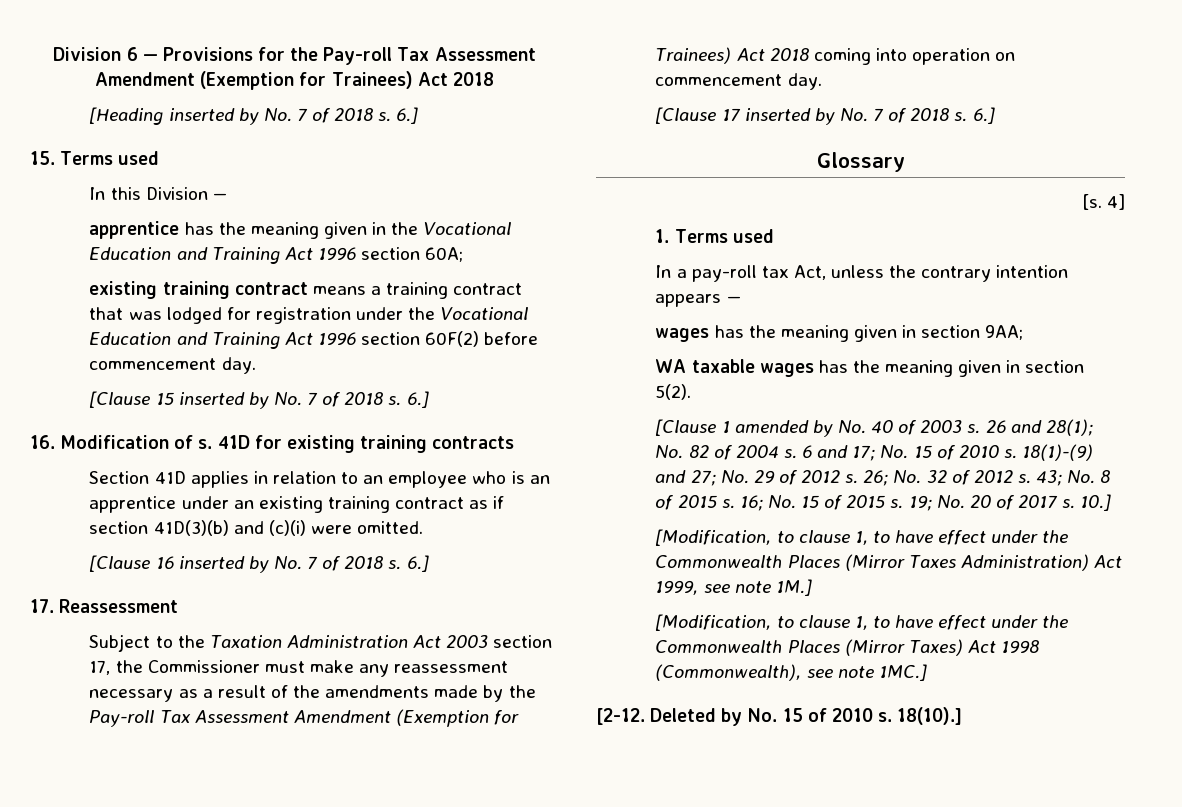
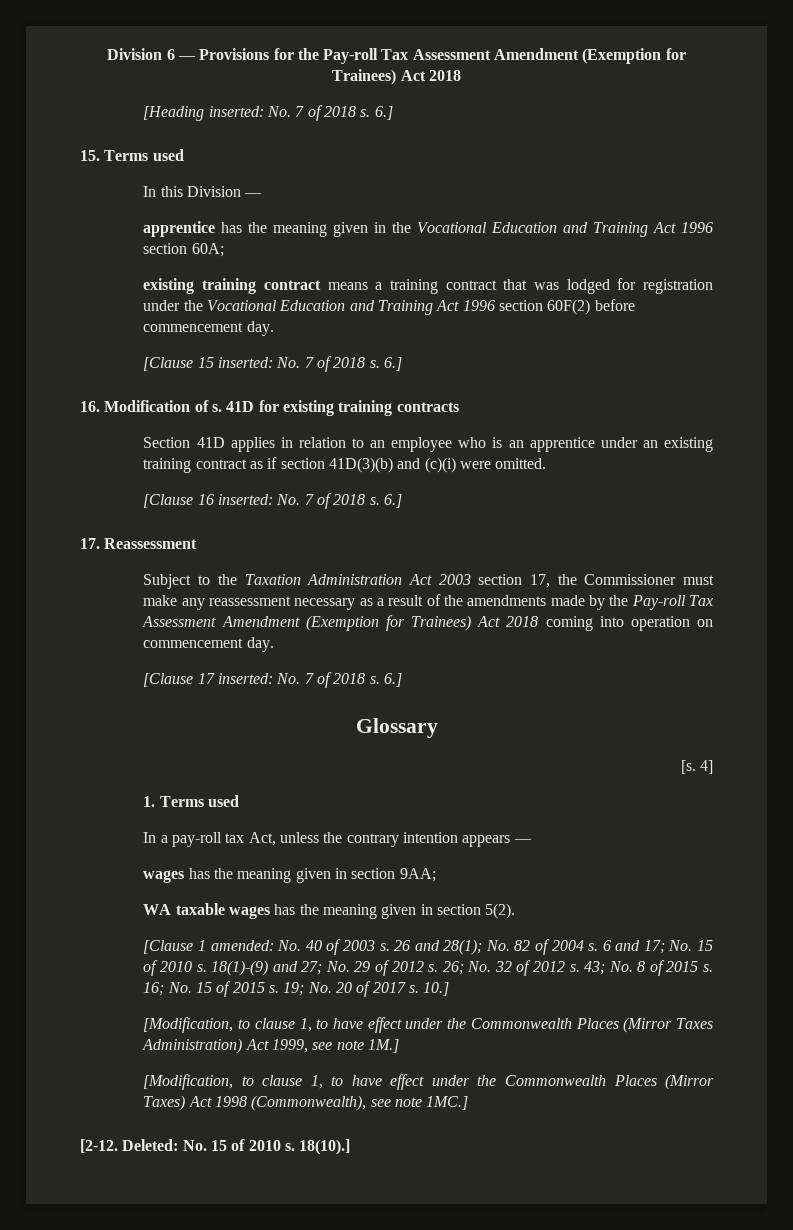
- [Heading inserted by No. 7 of 2018 s.
+ [Heading inserted: No. 7 of 2018 s.
- [Clause 15 inserted by No. 7 of 2018 s.
+ [Clause 15 inserted: No. 7 of 2018 s.
- [Clause 16 inserted by No. 7 of 2018 s.
+ [Clause 16 inserted: No. 7 of 2018 s.
- [Clause 17 inserted by No. 7 of 2018 s.
+ [Clause 17 inserted: No. 7 of 2018 s.
- [Clause 1 amended by No. 40 of 2003 s.
+ [Clause 1 amended: No. 40 of 2003 s.
- Deleted by No. 15 of 2010 s.
+ Deleted: No. 15 of 2010 s.

